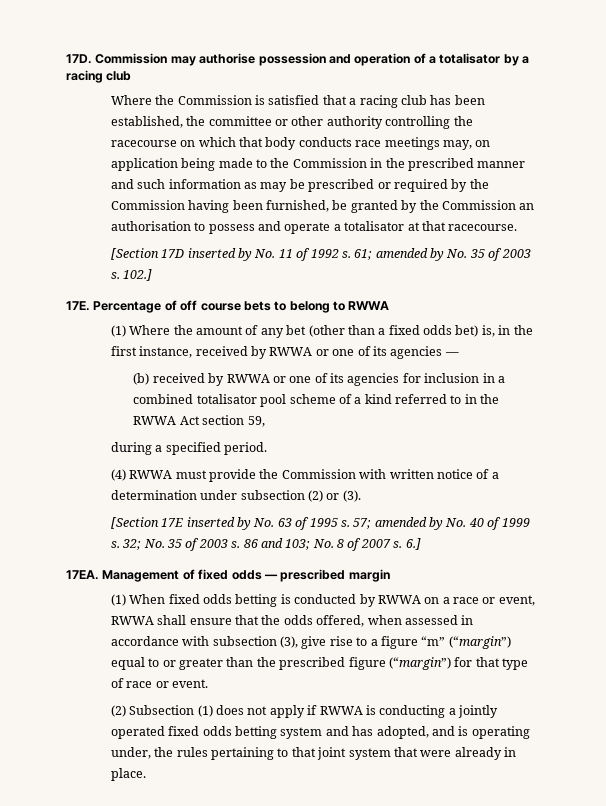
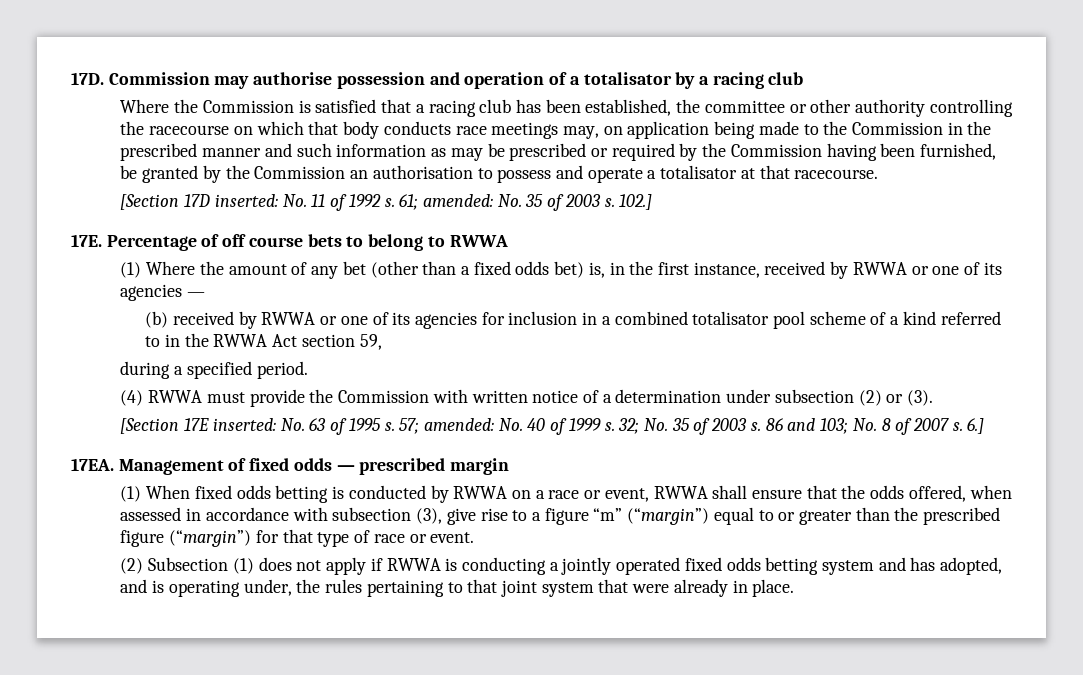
- [Section 17D inserted by No. 11 of 1992 s.
+ [Section 17D inserted: No. 11 of 1992 s.
- 61; amended by No. 35 of 2003 s.
+ 61; amended: No. 35 of 2003 s.
- [Section 17E inserted by No. 63 of 1995 s.
+ [Section 17E inserted: No. 63 of 1995 s.
- 57; amended by No. 40 of 1999 s.
+ 57; amended: No. 40 of 1999 s.

